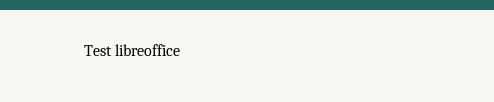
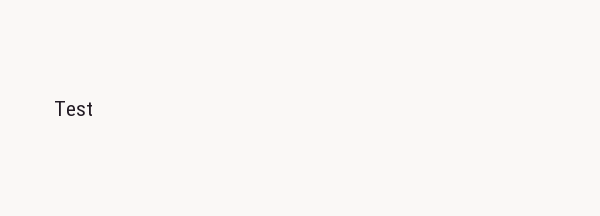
- Test libreoffice
+ Test

